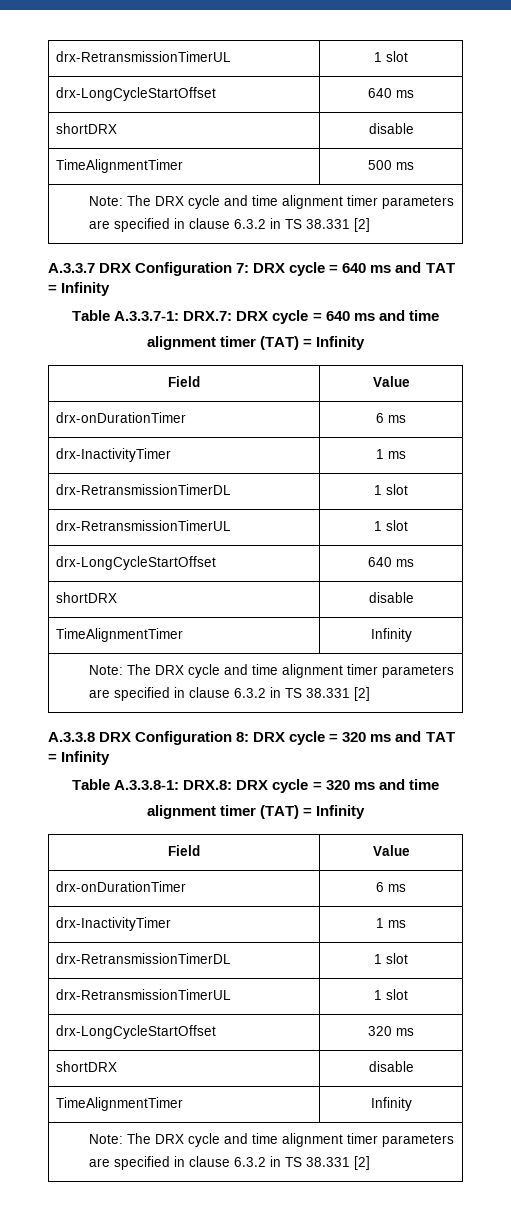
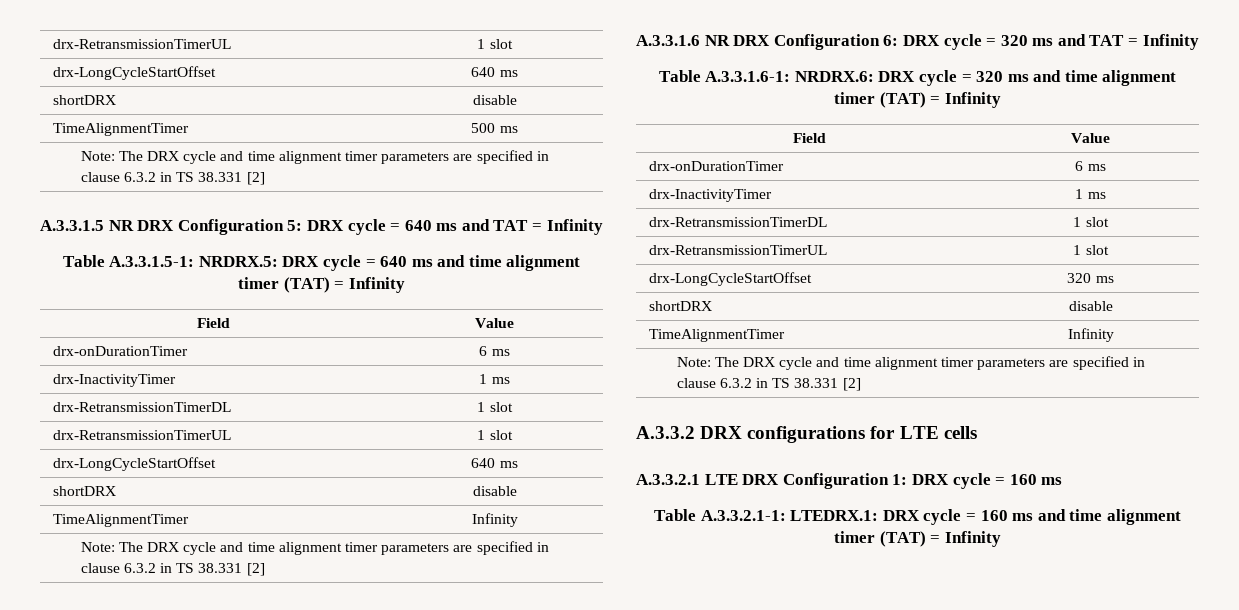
- A.3.3.7 DRX Configuration 7: DRX cycle = 640 ms and TAT = Infinity
+ A.3.3.1.5 NR DRX Configuration 5: DRX cycle = 640 ms and TAT = Infinity
- Table A.3.3.7-1: DRX.7: DRX cycle = 640 ms and time alignment timer (TAT) = Infinity
+ Table A.3.3.1.5-1: NRDRX.5: DRX cycle = 640 ms and time alignment timer (TAT) = Infinity
- A.3.3.8 DRX Configuration 8: DRX cycle = 320 ms and TAT = Infinity
+ A.3.3.1.6 NR DRX Configuration 6: DRX cycle = 320 ms and TAT = Infinity
- Table A.3.3.8-1: DRX.8: DRX cycle = 320 ms and time alignment timer (TAT) = Infinity
+ Table A.3.3.1.6-1: NRDRX.6: DRX cycle = 320 ms and time alignment timer (TAT) = Infinity
+ A.3.3.2 DRX configurations for LTE cells
+ A.3.3.2.1 LTE DRX Configuration 1: DRX cycle = 160 ms
+ Table A.3.3.2.1-1: LTEDRX.1: DRX cycle = 160 ms and time alignment timer (TAT) = Infinity

